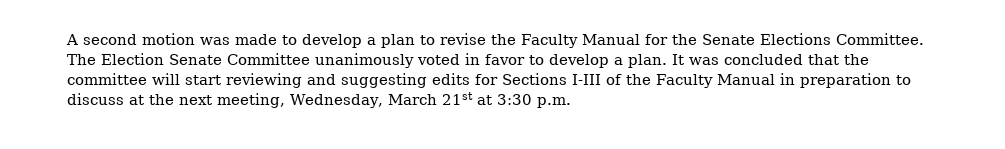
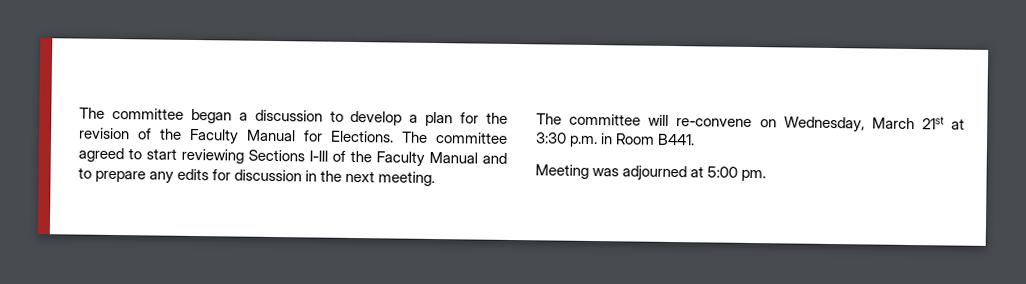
- A second motion was made to develop a plan to revise the Faculty Manual for the Senate Elections Committee. The Election Senate Committee unanimously voted in favor to develop a plan. It was concluded that the committee will start reviewing and suggesting edits for Sections I-III of the Faculty Manual in preparation to discuss at the next meeting, Wednesday, March 21st at 3:30 p.m.
+ The committee began a discussion to develop a plan for the revision of the Faculty Manual for Elections. The committee agreed to start reviewing Sections I-III of the Faculty Manual and to prepare any edits for discussion in the next meeting.
+ The committee will re-convene on Wednesday, March 21st at 3:30 p.m. in Room B441.
+ Meeting was adjourned at 5:00 pm.

